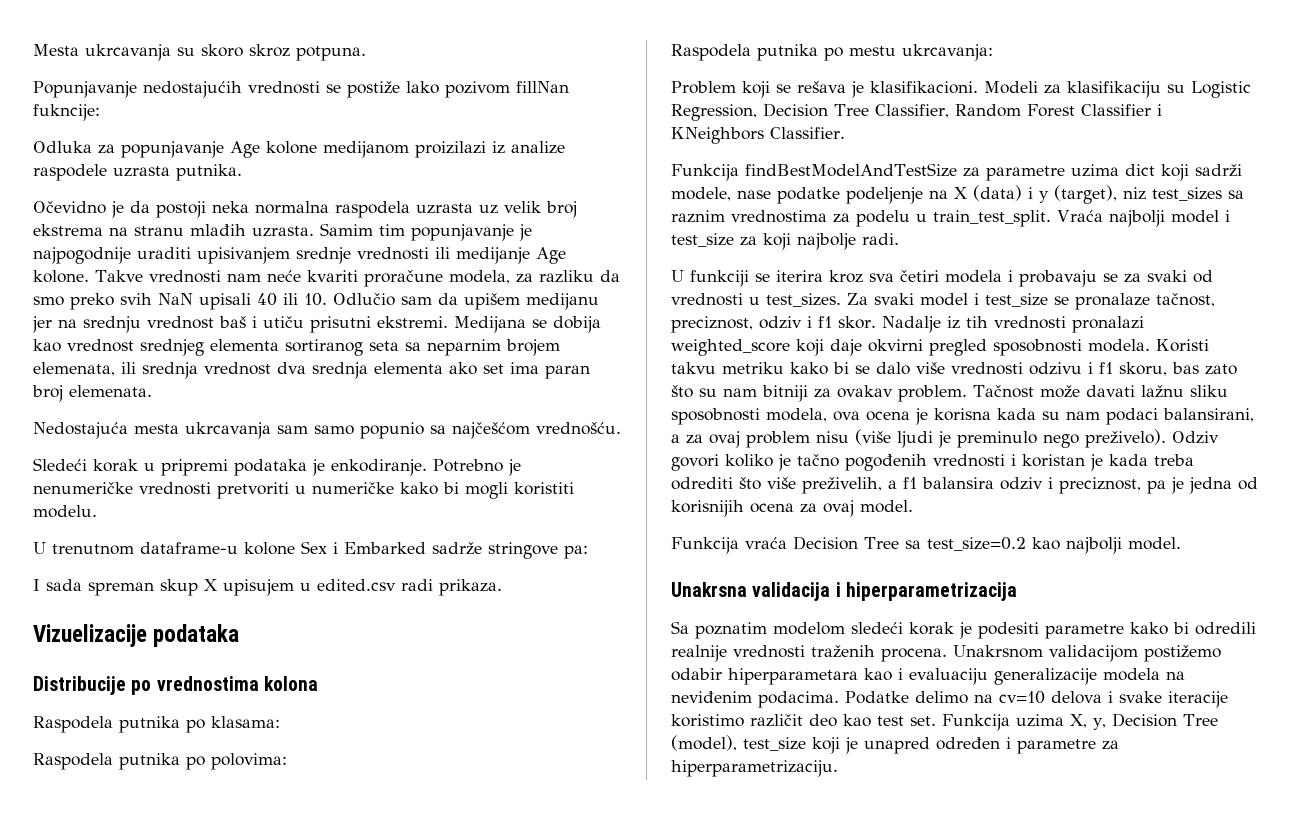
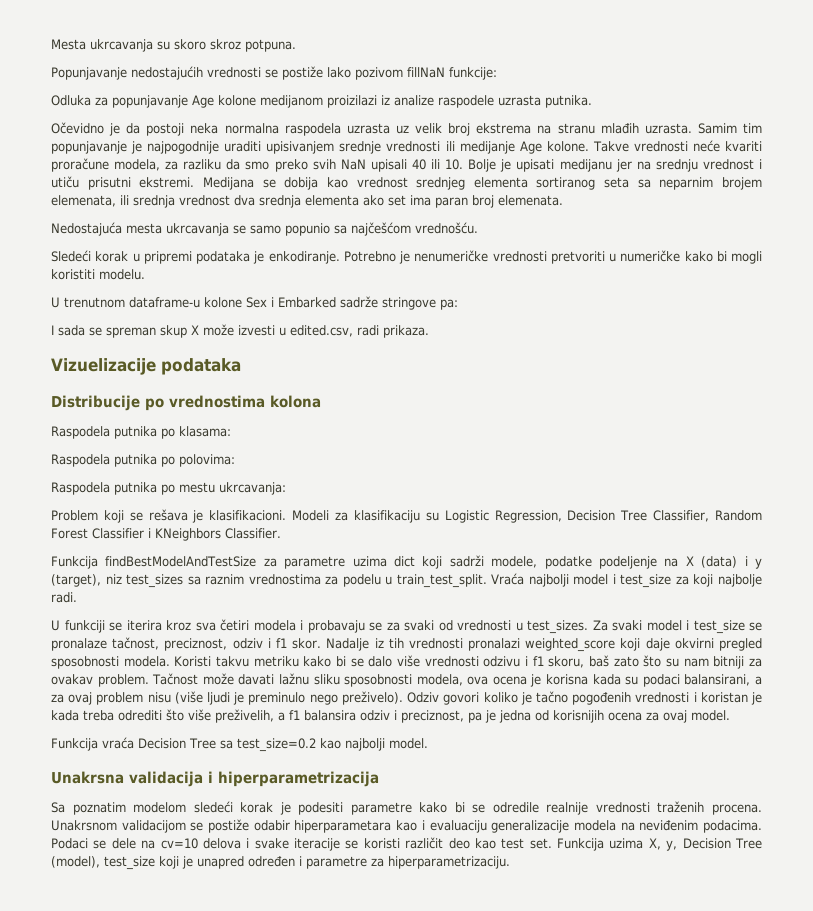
- Popunjavanje nedostajućih vrednosti se postiže lako pozivom fillNan fukncije:
+ Popunjavanje nedostajućih vrednosti se postiže lako pozivom fillNaN funkcije:
- Takve vrednosti nam neće kvariti proračune modela, za razliku da smo preko svih NaN upisali 40 ili 10. Odlučio sam da upišem medijanu jer na srednju vrednost baš i utiču prisutni ekstremi.
+ Takve vrednosti neće kvariti proračune modela, za razliku da smo preko svih NaN upisali 40 ili 10. Bolje je upisati medijanu jer na srednju vrednost i utiču prisutni ekstremi.
- Nedostajuća mesta ukrcavanja sam samo popunio sa najčešćom vrednošću.
+ Nedostajuća mesta ukrcavanja se samo popunio sa najčešćom vrednošću.
- I sada spreman skup X upisujem u edited.csv radi prikaza.
+ I sada se spreman skup X može izvesti u edited.csv, radi prikaza.
- Funkcija findBestModelAndTestSize za parametre uzima dict koji sadrži modele, nase podatke podeljenje na X (data) i y (target), niz test_sizes sa raznim vrednostima za podelu u train_test_split.
+ Funkcija findBestModelAndTestSize za parametre uzima dict koji sadrži modele, podatke podeljenje na X (data) i y (target), niz test_sizes sa raznim vrednostima za podelu u train_test_split.
- Koristi takvu metriku kako bi se dalo više vrednosti odzivu i f1 skoru, bas zato što su nam bitniji za ovakav problem.
+ Koristi takvu metriku kako bi se dalo više vrednosti odzivu i f1 skoru, baš zato što su nam bitniji za ovakav problem.
- Tačnost može davati lažnu sliku sposobnosti modela, ova ocena je korisna kada su nam podaci balansirani, a za ovaj problem nisu (više ljudi je preminulo nego preživelo).
+ Tačnost može davati lažnu sliku sposobnosti modela, ova ocena je korisna kada su podaci balansirani, a za ovaj problem nisu (više ljudi je preminulo nego preživelo).
- Sa poznatim modelom sledeći korak je podesiti parametre kako bi odredili realnije vrednosti traženih procena.
+ Sa poznatim modelom sledeći korak je podesiti parametre kako bi se odredile realnije vrednosti traženih procena.
- Unakrsnom validacijom postižemo odabir hiperparametara kao i evaluaciju generalizacije modela na neviđenim podacima.
+ Unakrsnom validacijom se postiže odabir hiperparametara kao i evaluaciju generalizacije modela na neviđenim podacima.
- Podatke delimo na cv=10 delova i svake iteracije koristimo različit deo kao test set.
+ Podaci se dele na cv=10 delova i svake iteracije se koristi različit deo kao test set.

